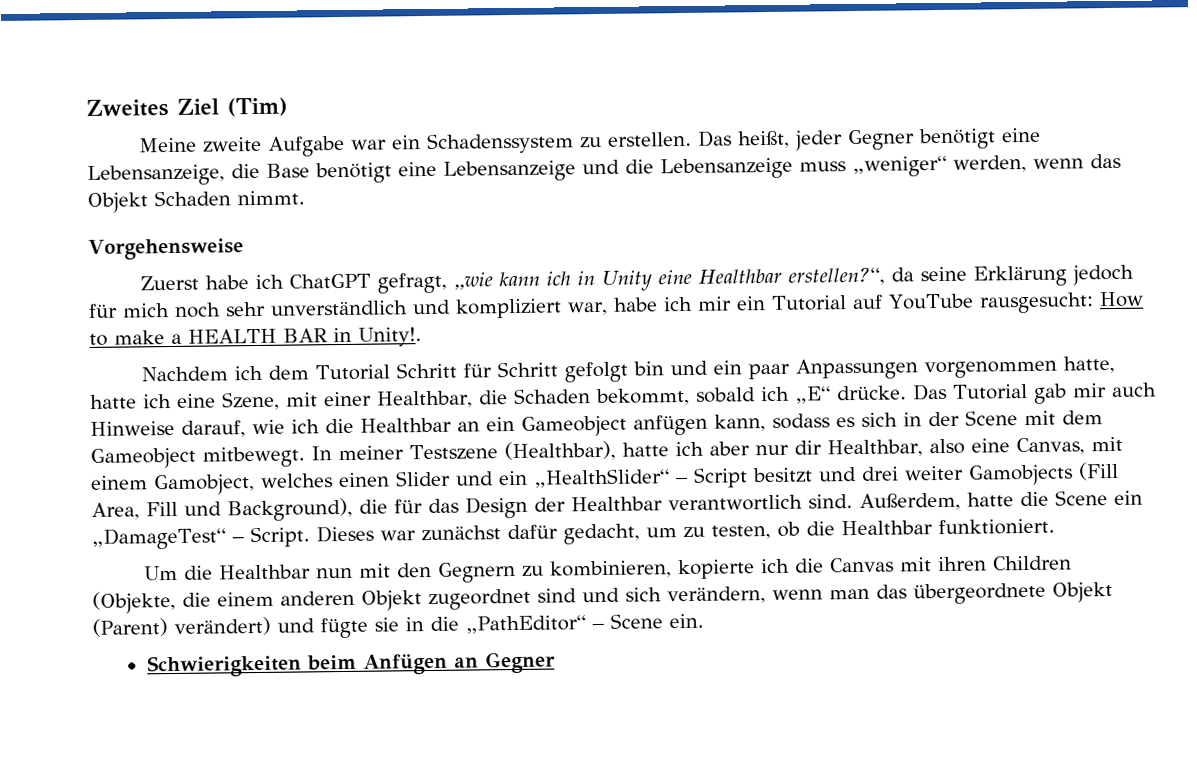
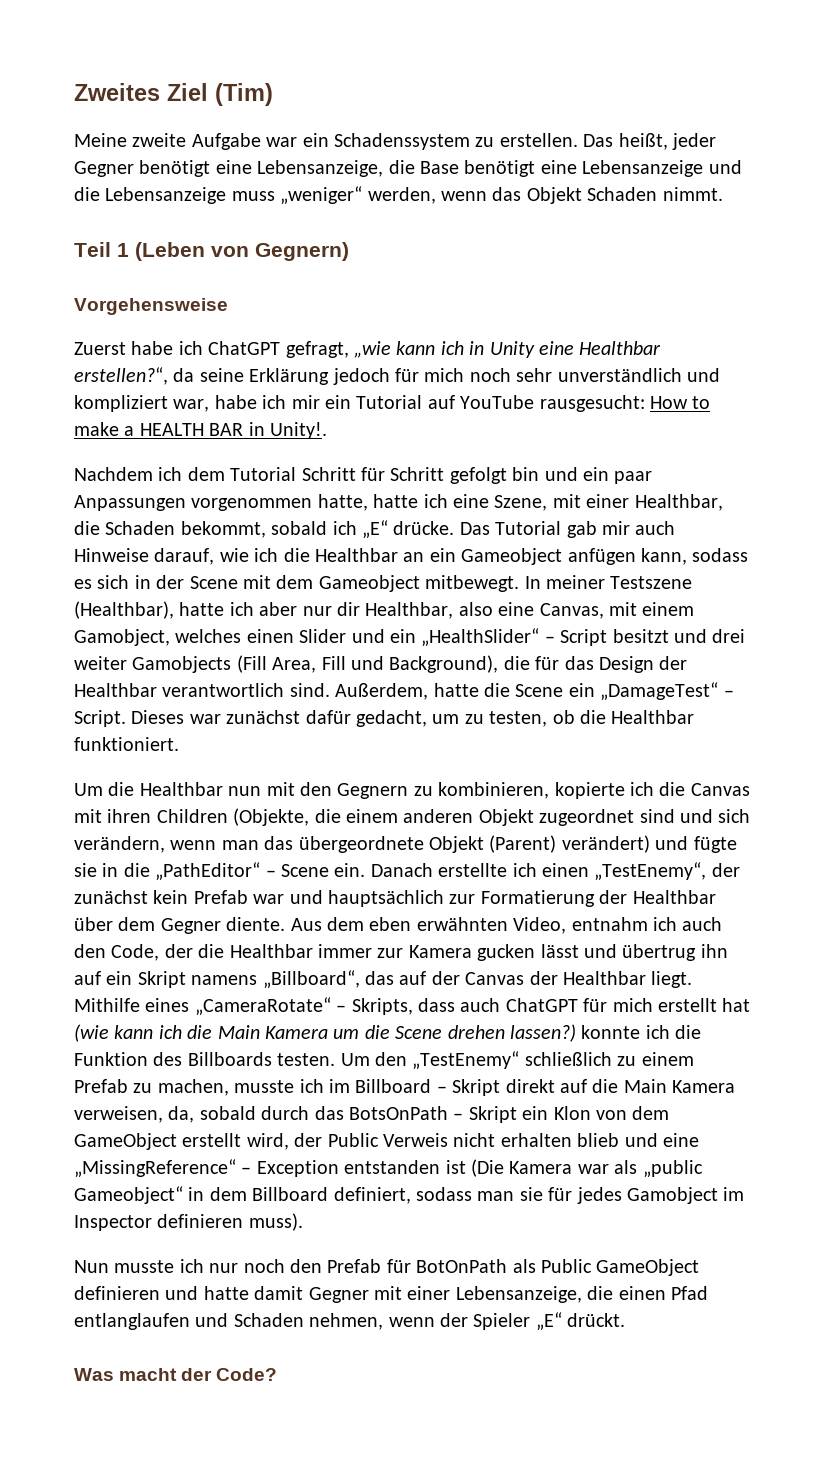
+ Teil 1 (Leben von Gegnern)
- Um die Healthbar nun mit den Gegnern zu kombinieren, kopierte ich die Canvas mit ihren Children (Objekte, die einem anderen Objekt zugeordnet sind und sich verändern, wenn man das übergeordnete Objekt (Parent) verändert) und fügte sie in die „PathEditor“ – Scene ein.
- Schwierigkeiten beim Anfügen an Gegner
+ Um die Healthbar nun mit den Gegnern zu kombinieren, kopierte ich die Canvas mit ihren Children (Objekte, die einem anderen Objekt zugeordnet sind und sich verändern, wenn man das übergeordnete Objekt (Parent) verändert) und fügte sie in die „PathEditor“ – Scene ein. Danach erstellte ich einen „TestEnemy“, der zunächst kein Prefab war und hauptsächlich zur Formatierung der Healthbar über dem Gegner diente. Aus dem eben erwähnten Video, entnahm ich auch den Code, der die Healthbar immer zur Kamera gucken lässt und übertrug ihn auf ein Skript namens „Billboard“, das auf der Canvas der Healthbar liegt. Mithilfe eines „CameraRotate“ – Skripts, dass auch ChatGPT für mich erstellt hat (wie kann ich die Main Kamera um die Scene drehen lassen?) konnte ich die Funktion des Billboards testen. Um den „TestEnemy“ schließlich zu einem Prefab zu machen, musste ich im Billboard – Skript direkt auf die Main Kamera verweisen, da, sobald durch das BotsOnPath – Skript ein Klon von dem GameObject erstellt wird, der Public Verweis nicht erhalten blieb und eine „MissingReference“ – Exception entstanden ist (Die Kamera war als „public Gameobject“ in dem Billboard definiert, sodass man sie für jedes Gamobject im Inspector definieren muss).
+ Nun musste ich nur noch den Prefab für BotOnPath als Public GameObject definieren und hatte damit Gegner mit einer Lebensanzeige, die einen Pfad entlanglaufen und Schaden nehmen, wenn der Spieler „E“ drückt.
+ Was macht der Code?

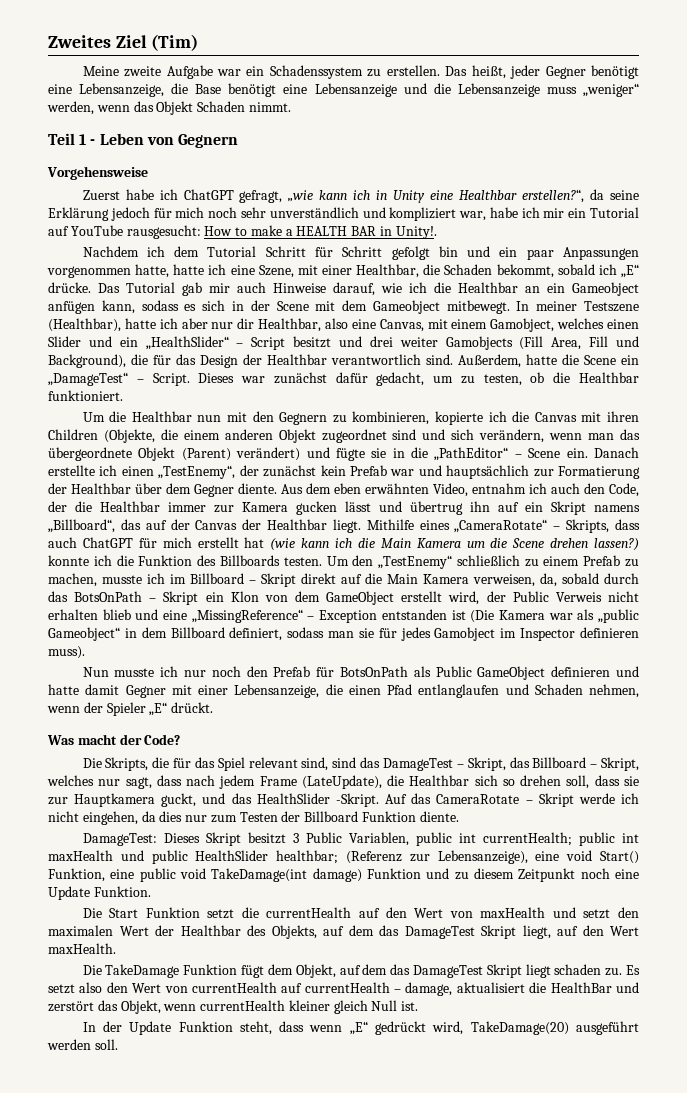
- Teil 1 (Leben von Gegnern)
+ Teil 1 - Leben von Gegnern
- Nun musste ich nur noch den Prefab für BotOnPath als Public GameObject definieren und hatte damit Gegner mit einer Lebensanzeige, die einen Pfad entlanglaufen und Schaden nehmen, wenn der Spieler „E“ drückt.
+ Nun musste ich nur noch den Prefab für BotsOnPath als Public GameObject definieren und hatte damit Gegner mit einer Lebensanzeige, die einen Pfad entlanglaufen und Schaden nehmen, wenn der Spieler „E“ drückt.
+ Die Skripts, die für das Spiel relevant sind, sind das DamageTest – Skript, das Billboard – Skript, welches nur sagt, dass nach jedem Frame (LateUpdate), die Healthbar sich so drehen soll, dass sie zur Hauptkamera guckt, und das HealthSlider -Skript. Auf das CameraRotate – Skript werde ich nicht eingehen, da dies nur zum Testen der Billboard Funktion diente.
+ DamageTest: Dieses Skript besitzt 3 Public Variablen, public int currentHealth; public int maxHealth und public HealthSlider healthbar; (Referenz zur Lebensanzeige), eine void Start() Funktion, eine public void TakeDamage(int damage) Funktion und zu diesem Zeitpunkt noch eine Update Funktion.
+ Die Start Funktion setzt die currentHealth auf den Wert von maxHealth und setzt den maximalen Wert der Healthbar des Objekts, auf dem das DamageTest Skript liegt, auf den Wert maxHealth.
+ Die TakeDamage Funktion fügt dem Objekt, auf dem das DamageTest Skript liegt schaden zu. Es setzt also den Wert von currentHealth auf currentHealth – damage, aktualisiert die HealthBar und zerstört das Objekt, wenn currentHealth kleiner gleich Null ist.
+ In der Update Funktion steht, dass wenn „E“ gedrückt wird, TakeDamage(20) ausgeführt werden soll.

